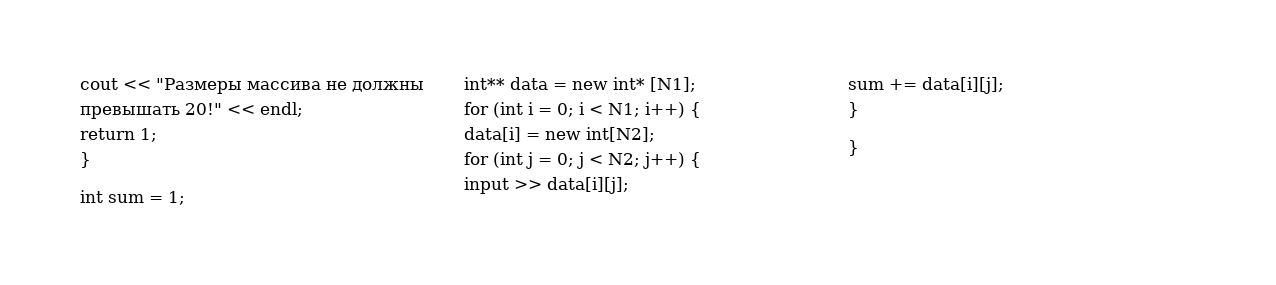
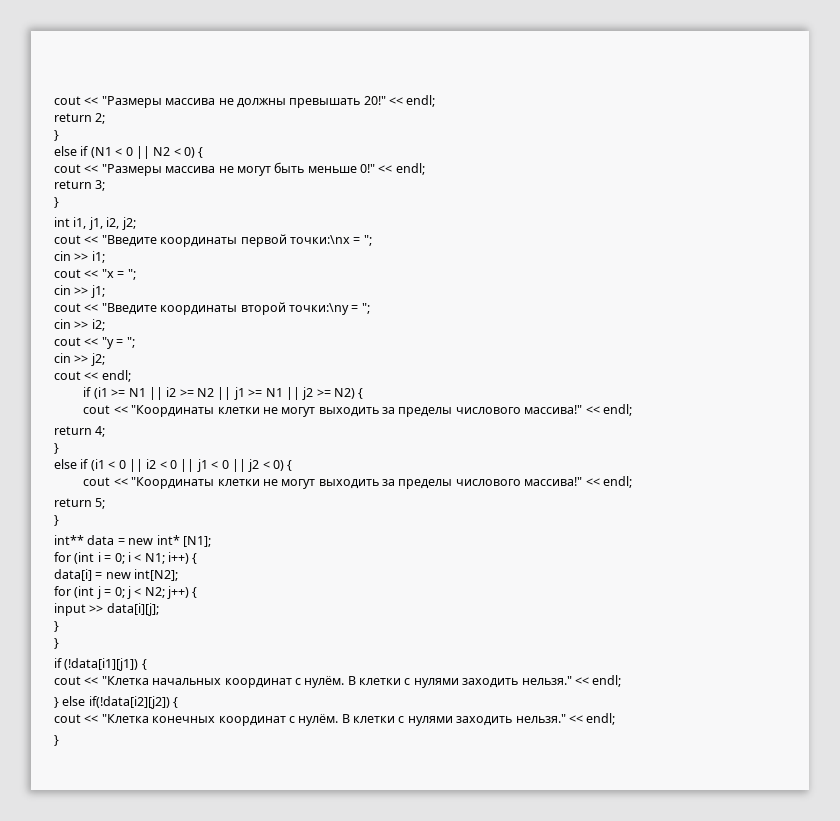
- return 1;
+ return 2;
  }
- int sum = 1;
+ else if (N1 < 0 || N2 < 0) {
+ cout << "Размеры массива не могут быть меньше 0!" << endl;
+ return 3;
+ }
+ int i1, j1, i2, j2;
+ cout << "Введите координаты первой точки:\nx = ";
+ cin >> i1;
+ cout << "x = ";
+ cin >> j1;
+ cout << "Введите координаты второй точки:\ny = ";
+ cin >> i2;
+ cout << "y = ";
+ cin >> j2;
+ cout << endl;
+ if (i1 >= N1 || i2 >= N2 || j1 >= N1 || j2 >= N2) {
+ cout << "Координаты клетки не могут выходить за пределы числового массива!" << endl;
+ return 4;
+ }
+ else if (i1 < 0 || i2 < 0 || j1 < 0 || j2 < 0) {
+ cout << "Координаты клетки не могут выходить за пределы числового массива!" << endl;
+ return 5;
+ }
  input >> data[i][j];
- sum += data[i][j];
  }
+ }
+ if (!data[i1][j1]) {
+ cout << "Клетка начальных координат с нулём. В клетки с нулями заходить нельзя." << endl;
+ } else if(!data[i2][j2]) {
+ cout << "Клетка конечных координат с нулём. В клетки с нулями заходить нельзя." << endl;

